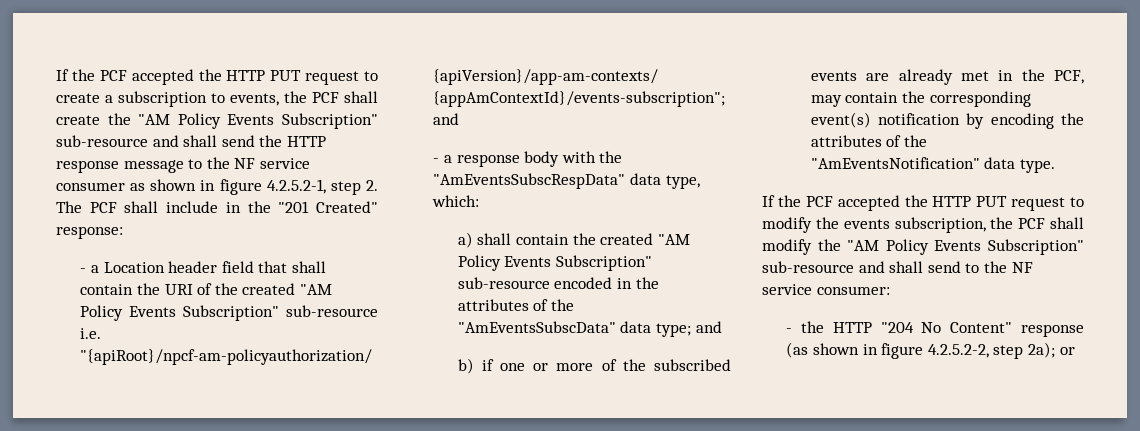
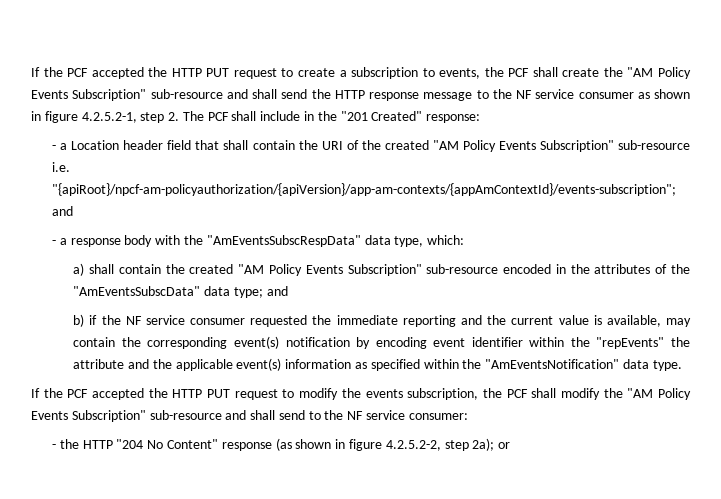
- b) if one or more of the subscribed events are already met in the PCF, may contain the corresponding event(s) notification by encoding the attributes of the "AmEventsNotification" data type.
+ b) if the NF service consumer requested the immediate reporting and the current value is available, may contain the corresponding event(s) notification by encoding event identifier within the "repEvents" the attribute and the applicable event(s) information as specified within the "AmEventsNotification" data type.

